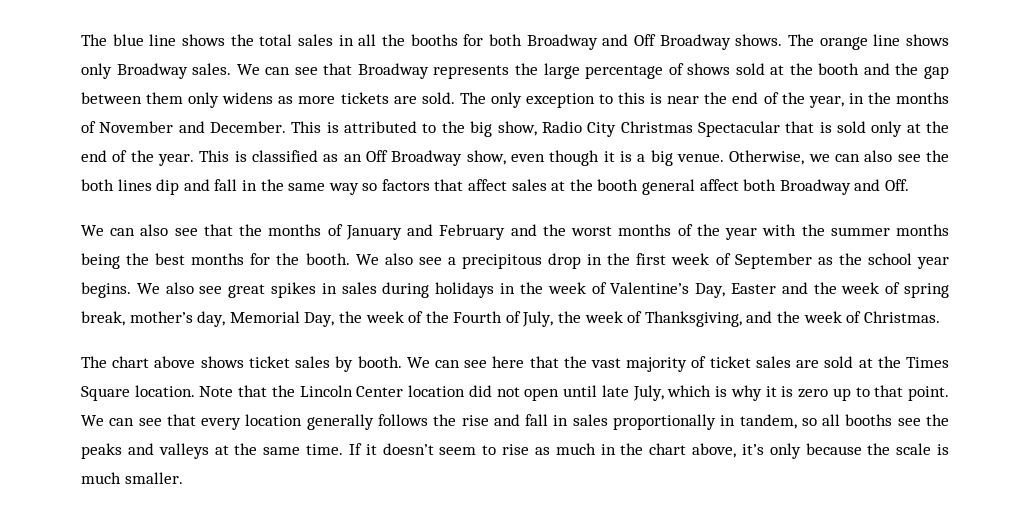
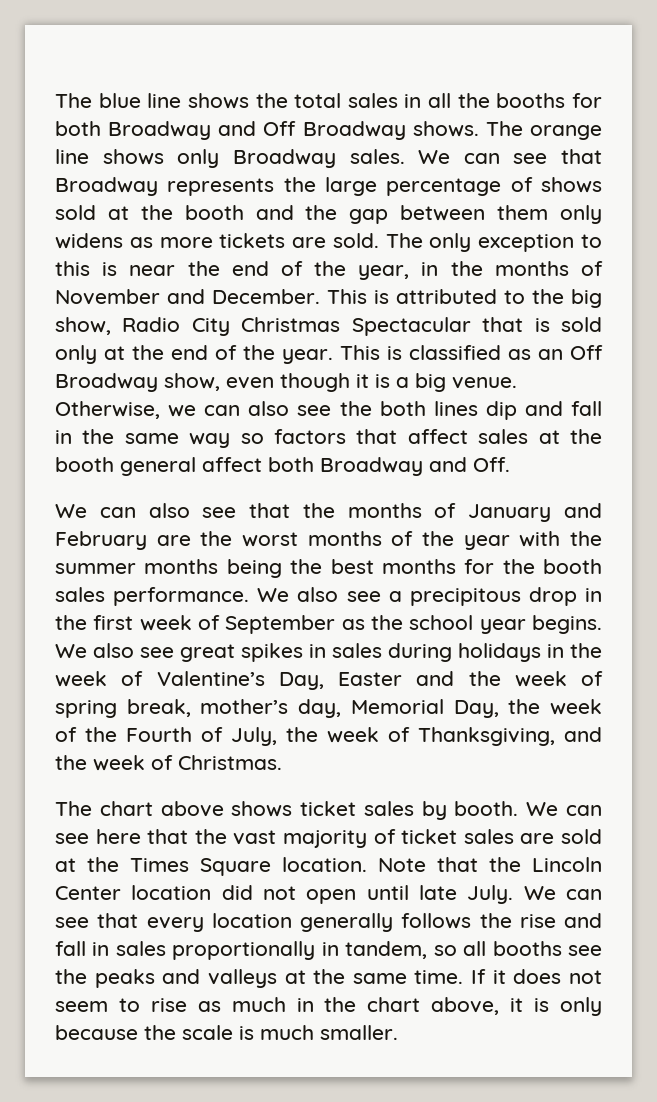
- We can also see that the months of January and February and the worst months of the year with the summer months being the best months for the booth.
+ We can also see that the months of January and February are the worst months of the year with the summer months being the best months for the booth sales performance.
- Note that the Lincoln Center location did not open until late July, which is why it is zero up to that point.
+ Note that the Lincoln Center location did not open until late July.
- If it doesn’t seem to rise as much in the chart above, it’s only because the scale is much smaller.
+ If it does not seem to rise as much in the chart above, it is only because the scale is much smaller.

